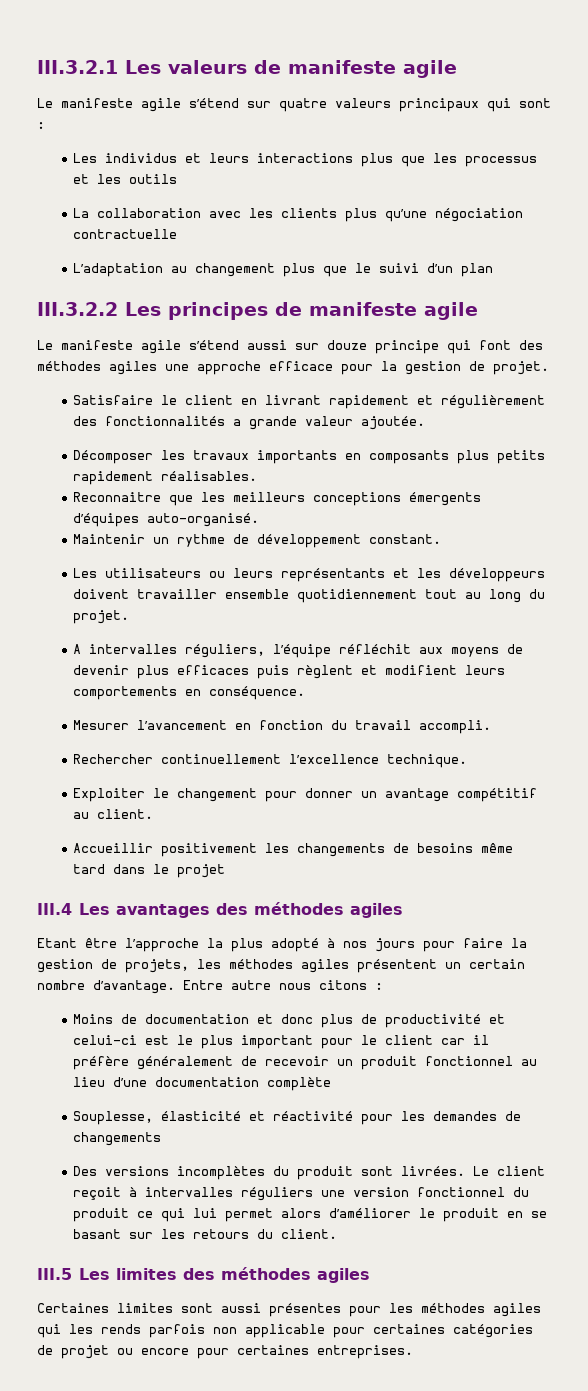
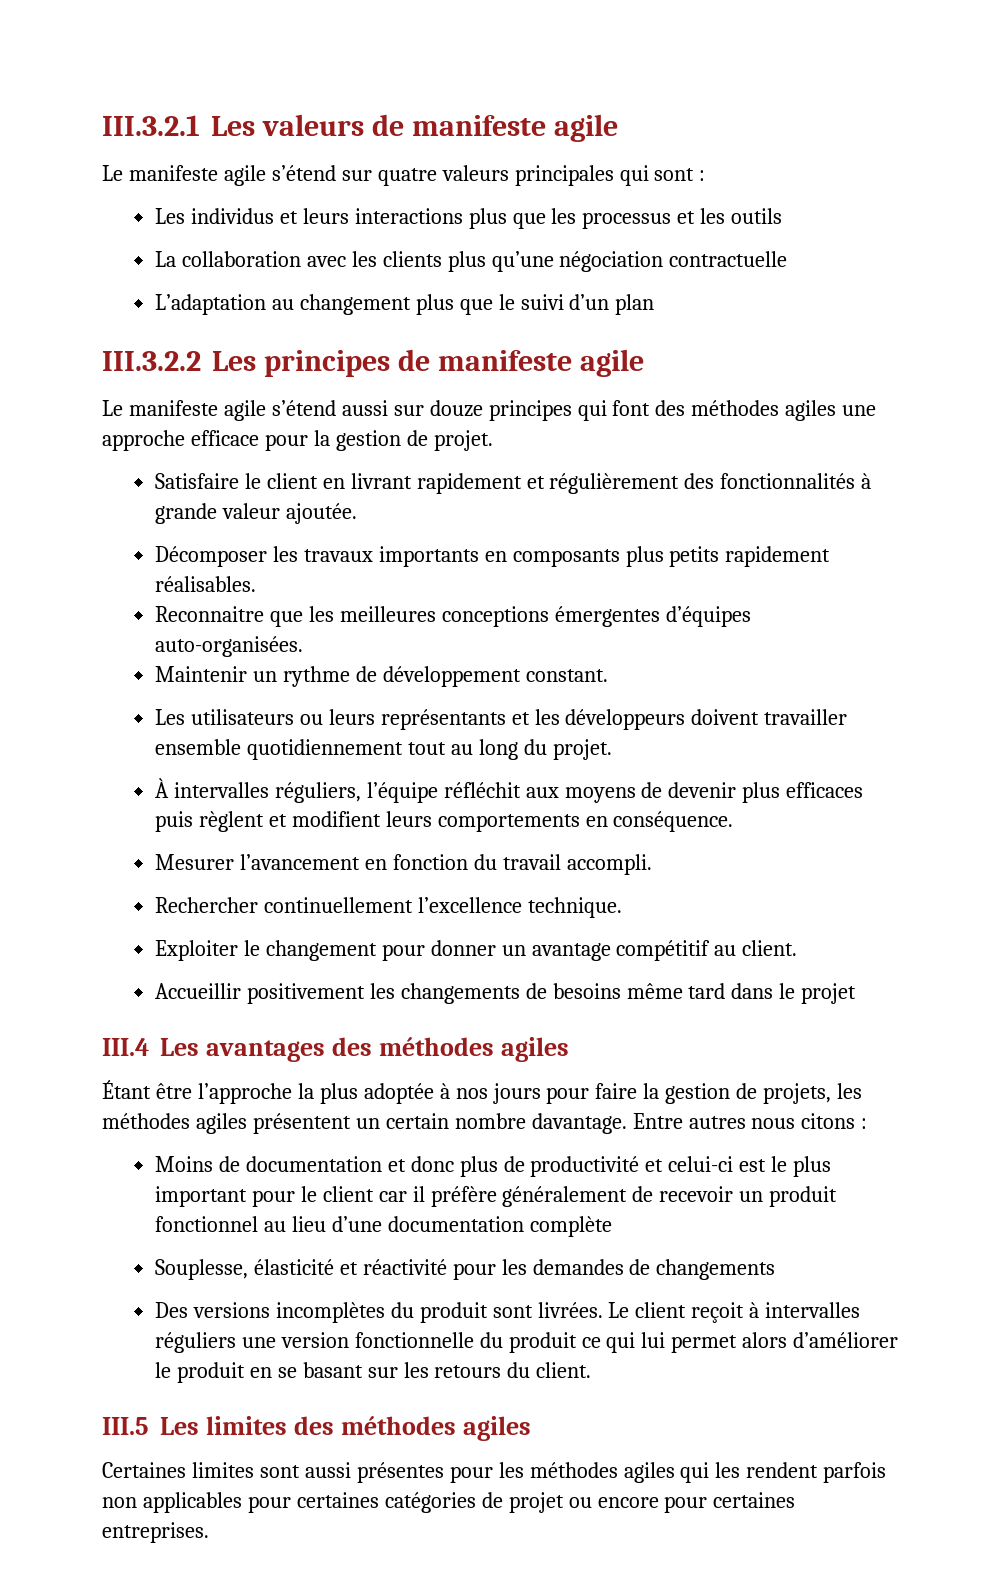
- Le manifeste agile s’étend sur quatre valeurs principaux qui sont :
+ Le manifeste agile s’étend sur quatre valeurs principales qui sont :
- Le manifeste agile s’étend aussi sur douze principe qui font des méthodes agiles une approche efficace pour la gestion de projet.
+ Le manifeste agile s’étend aussi sur douze principes qui font des méthodes agiles une approche efficace pour la gestion de projet.
- Satisfaire le client en livrant rapidement et régulièrement des fonctionnalités a grande valeur ajoutée.
+ Satisfaire le client en livrant rapidement et régulièrement des fonctionnalités à grande valeur ajoutée.
- Reconnaitre que les meilleurs conceptions émergents d’équipes auto-organisé.
+ Reconnaitre que les meilleures conceptions émergentes d’équipes auto-organisées.
- A intervalles réguliers, l’équipe réfléchit aux moyens de devenir plus efficaces puis règlent et modifient leurs comportements en conséquence.
+ À intervalles réguliers, l’équipe réfléchit aux moyens de devenir plus efficaces puis règlent et modifient leurs comportements en conséquence.
- Etant être l’approche la plus adopté à nos jours pour faire la gestion de projets, les méthodes agiles présentent un certain nombre d’avantage. Entre autre nous citons :
+ Étant être l’approche la plus adoptée à nos jours pour faire la gestion de projets, les méthodes agiles présentent un certain nombre davantage. Entre autres nous citons :
- Le client reçoit à intervalles réguliers une version fonctionnel du produit ce qui lui permet alors d’améliorer le produit en se basant sur les retours du client.
+ Le client reçoit à intervalles réguliers une version fonctionnelle du produit ce qui lui permet alors d’améliorer le produit en se basant sur les retours du client.
- Certaines limites sont aussi présentes pour les méthodes agiles qui les rends parfois non applicable pour certaines catégories de projet ou encore pour certaines entreprises.
+ Certaines limites sont aussi présentes pour les méthodes agiles qui les rendent parfois non applicables pour certaines catégories de projet ou encore pour certaines entreprises.

